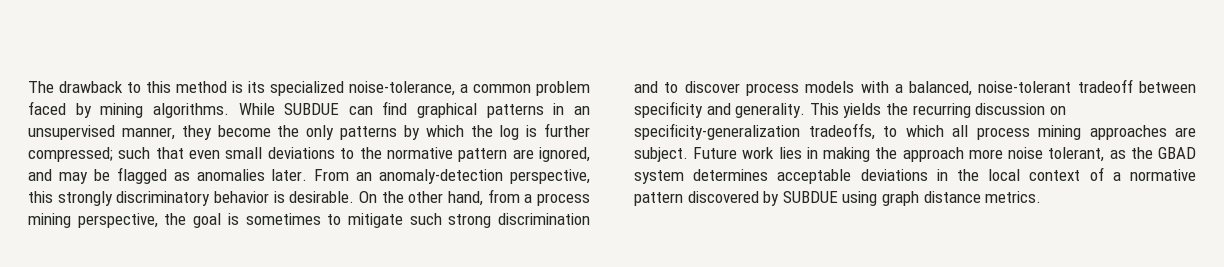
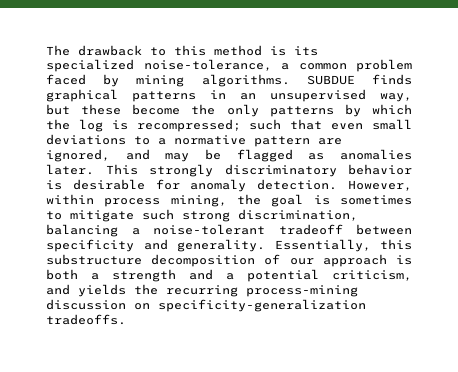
- While SUBDUE can find graphical patterns in an unsupervised manner, they become the only patterns by which the log is further compressed; such that even small deviations to the normative pattern are ignored, and may be flagged as anomalies later.
+ SUBDUE finds graphical patterns in an unsupervised way, but these become the only patterns by which the log is recompressed; such that even small deviations to a normative pattern are ignored, and may be flagged as anomalies later.
- From an anomaly-detection perspective, this strongly discriminatory behavior is desirable. On the other hand, from a process mining perspective, the goal is sometimes to mitigate such strong discrimination and to discover process models with a balanced, noise-tolerant tradeoff between specificity and generality.
+ This strongly discriminatory behavior is desirable for anomaly detection. However, within process mining, the goal is sometimes to mitigate such strong discrimination, balancing a noise-tolerant tradeoff between specificity and generality.
- This yields the recurring discussion on specificity-generalization tradeoffs, to which all process mining approaches are subject. Future work lies in making the approach more noise tolerant, as the GBAD system determines acceptable deviations in the local context of a normative pattern discovered by SUBDUE using graph distance metrics.
+ Essentially, this substructure decomposition of our approach is both a strength and a potential criticism, and yields the recurring process-mining discussion on specificity-generalization tradeoffs.

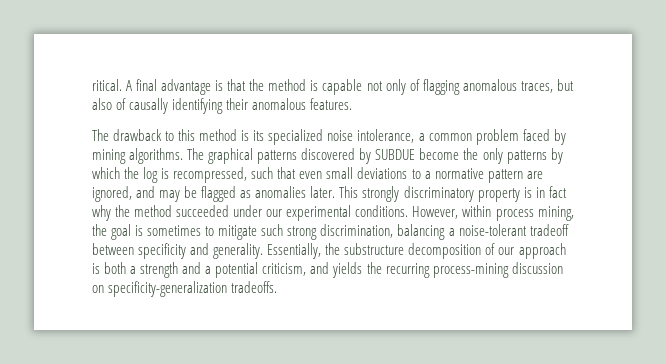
+ ritical. A final advantage is that the method is capable not only of flagging anomalous traces, but also of causally identifying their anomalous features.
- The drawback to this method is its specialized noise-tolerance, a common problem faced by mining algorithms.
+ The drawback to this method is its specialized noise intolerance, a common problem faced by mining algorithms.
- SUBDUE finds graphical patterns in an unsupervised way, but these become the only patterns by which the log is recompressed; such that even small deviations to a normative pattern are ignored, and may be flagged as anomalies later.
+ The graphical patterns discovered by SUBDUE become the only patterns by which the log is recompressed, such that even small deviations to a normative pattern are ignored, and may be flagged as anomalies later.
- This strongly discriminatory behavior is desirable for anomaly detection.
+ This strongly discriminatory property is in fact why the method succeeded under our experimental conditions.
- Essentially, this substructure decomposition of our approach is both a strength and a potential criticism, and yields the recurring process-mining discussion on specificity-generalization tradeoffs.
+ Essentially, the substructure decomposition of our approach is both a strength and a potential criticism, and yields the recurring process-mining discussion on specificity-generalization tradeoffs.

